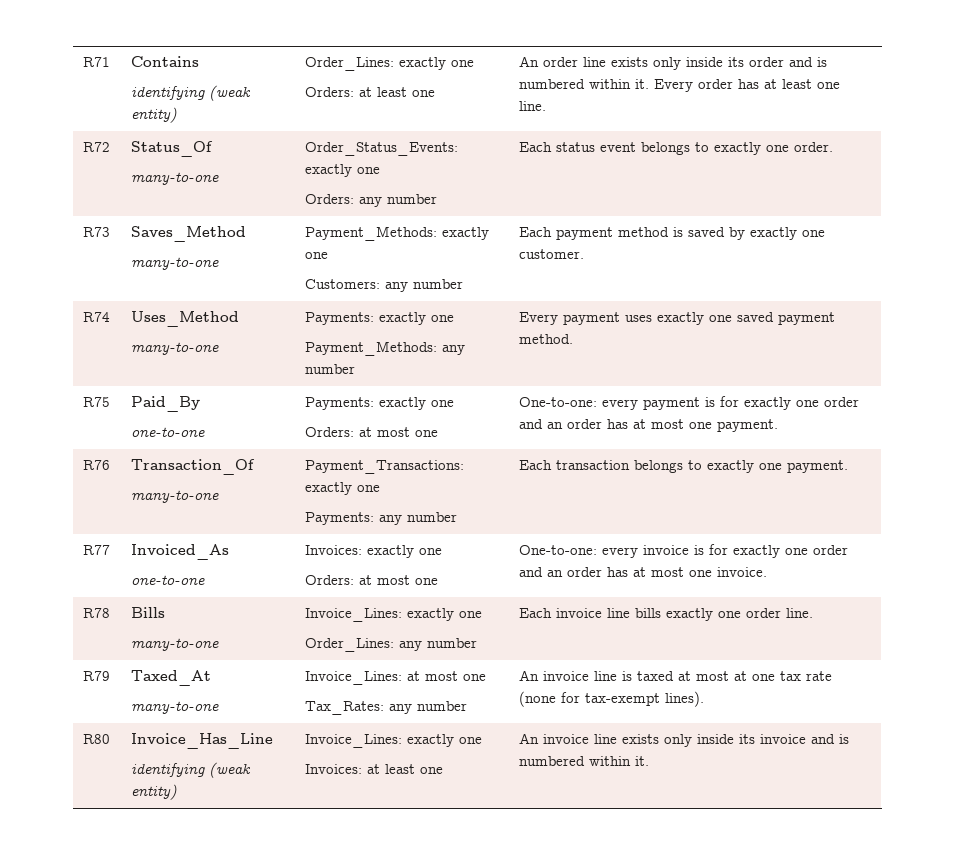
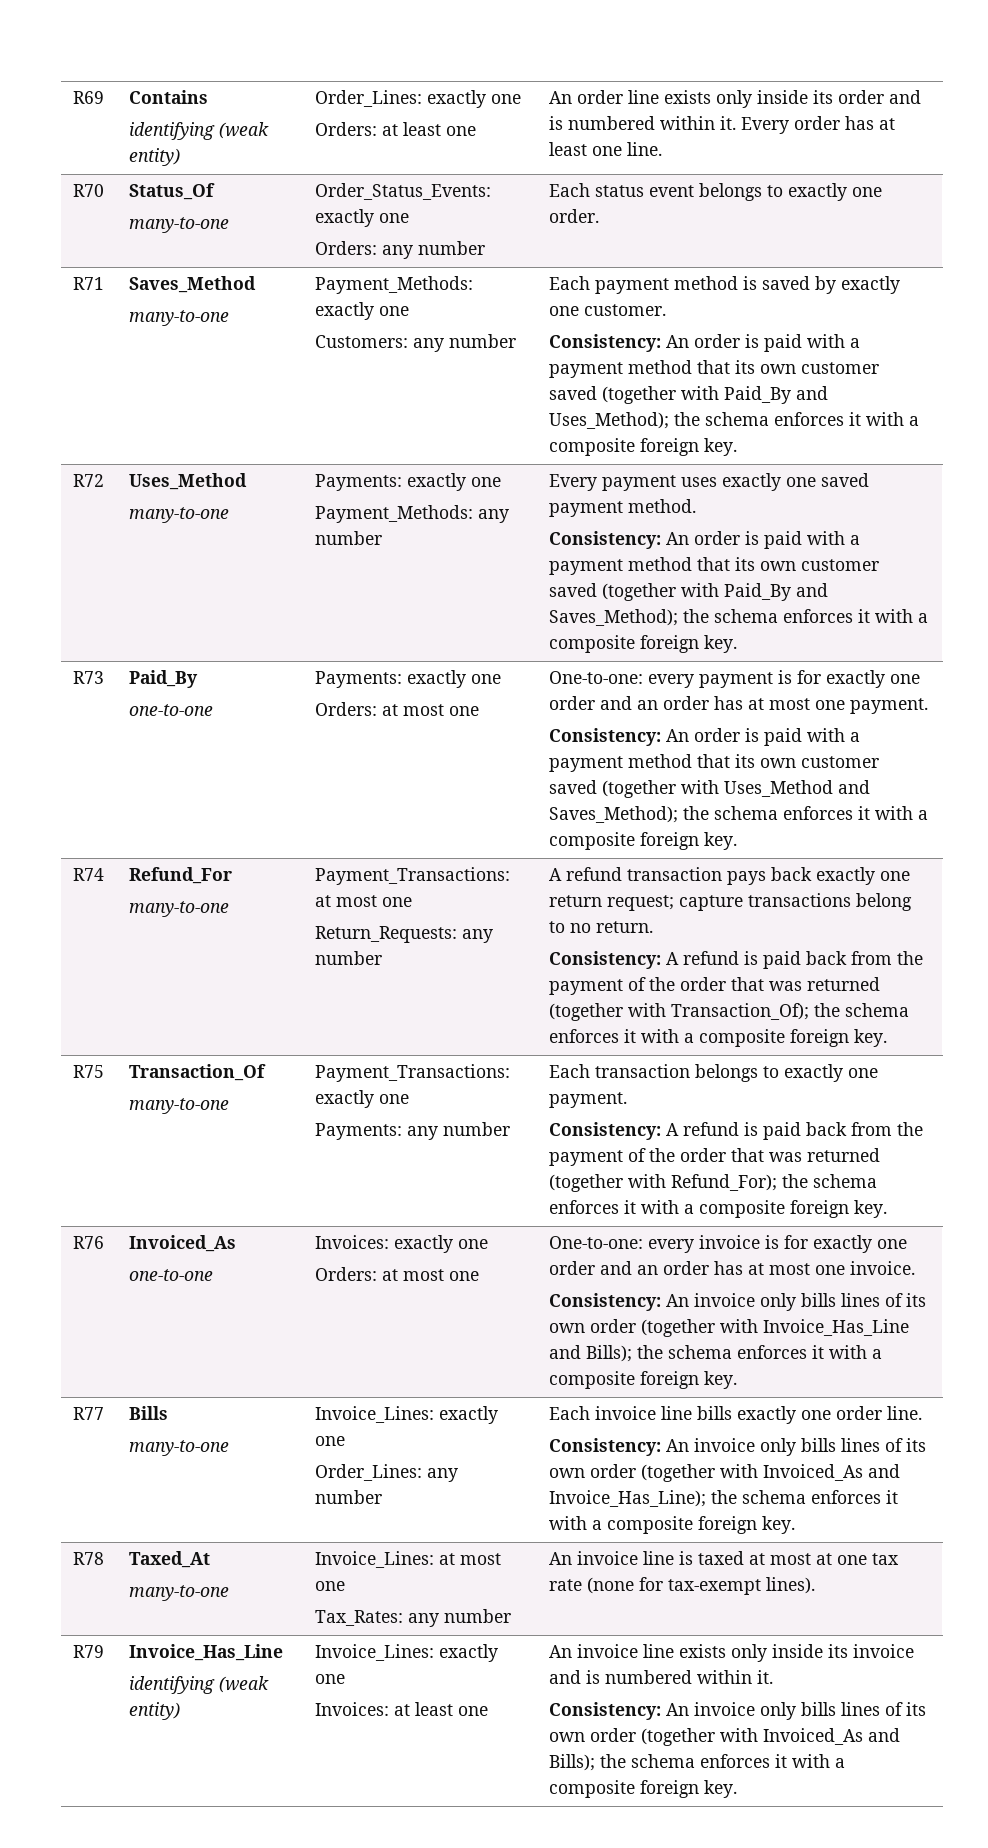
- R71 | Contains
+ R69 | Contains
- R72 | Status_Of
+ R70 | Status_Of
- R73
+ R71
- R74 | Uses_Method
+ Consistency: An order is paid with a payment method that its own customer saved (together with Paid_By and Uses_Method); the schema enforces it with a composite foreign key.
+ R72 | Uses_Method
- R75 | Paid_By
+ Consistency: An order is paid with a payment method that its own customer saved (together with Paid_By and Saves_Method); the schema enforces it with a composite foreign key.
+ R73 | Paid_By
- R76 | Transaction_Of
+ Consistency: An order is paid with a payment method that its own customer saved (together with Uses_Method and Saves_Method); the schema enforces it with a composite foreign key.
+ R74 | Refund_For
+ many-to-one | Payment_Transactions: at most one
+ Return_Requests: any number | A refund transaction pays back exactly one return request; capture transactions belong to no return.
+ Consistency: A refund is paid back from the payment of the order that was returned (together with Transaction_Of); the schema enforces it with a composite foreign key.
+ R75 | Transaction_Of
- R77 | Invoiced_As
+ Consistency: A refund is paid back from the payment of the order that was returned (together with Refund_For); the schema enforces it with a composite foreign key.
+ R76 | Invoiced_As
- R78 | Bills
+ Consistency: An invoice only bills lines of its own order (together with Invoice_Has_Line and Bills); the schema enforces it with a composite foreign key.
+ R77 | Bills
- R79 | Taxed_At
+ Consistency: An invoice only bills lines of its own order (together with Invoiced_As and Invoice_Has_Line); the schema enforces it with a composite foreign key.
+ R78 | Taxed_At
- R80
+ R79
+ Consistency: An invoice only bills lines of its own order (together with Invoiced_As and Bills); the schema enforces it with a composite foreign key.

